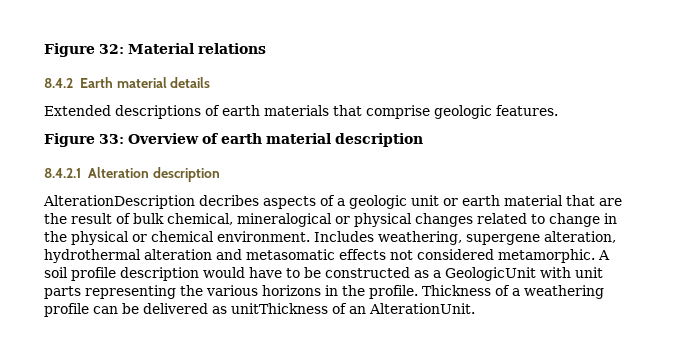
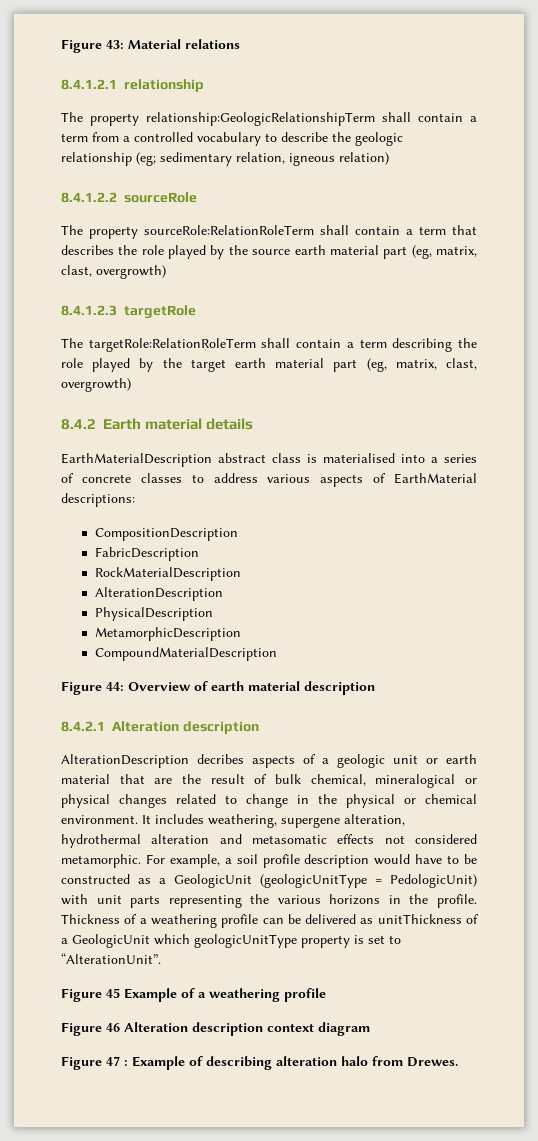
- Figure 32: Material relations
+ Figure 43: Material relations
+ 8.4.1.2.1 relationship
+ The property relationship:GeologicRelationshipTerm shall contain a term from a controlled vocabulary to describe the geologic relationship (eg; sedimentary relation, igneous relation)
+ 8.4.1.2.2 sourceRole
+ The property sourceRole:RelationRoleTerm shall contain a term that describes the role played by the source earth material part (eg, matrix, clast, overgrowth)
+ 8.4.1.2.3 targetRole
+ The targetRole:RelationRoleTerm shall contain a term describing the role played by the target earth material part (eg, matrix, clast, overgrowth)
  8.4.2 Earth material details
- Extended descriptions of earth materials that comprise geologic features.
- Figure 33: Overview of earth material description
+ EarthMaterialDescription abstract class is materialised into a series of concrete classes to address various aspects of EarthMaterial descriptions:
+ CompositionDescription
+ FabricDescription
+ RockMaterialDescription
+ AlterationDescription
+ PhysicalDescription
+ MetamorphicDescription
+ CompoundMaterialDescription
+ Figure 44: Overview of earth material description
- Includes weathering, supergene alteration, hydrothermal alteration and metasomatic effects not considered metamorphic.
+ It includes weathering, supergene alteration, hydrothermal alteration and metasomatic effects not considered metamorphic.
- A soil profile description would have to be constructed as a GeologicUnit with unit parts representing the various horizons in the profile.
+ For example, a soil profile description would have to be constructed as a GeologicUnit (geologicUnitType = PedologicUnit) with unit parts representing the various horizons in the profile.
- Thickness of a weathering profile can be delivered as unitThickness of an AlterationUnit.
+ Thickness of a weathering profile can be delivered as unitThickness of a GeologicUnit which geologicUnitType property is set to “AlterationUnit”.
+ Figure 45 Example of a weathering profile
+ Figure 46 Alteration description context diagram
+ Figure 47 : Example of describing alteration halo from Drewes.

